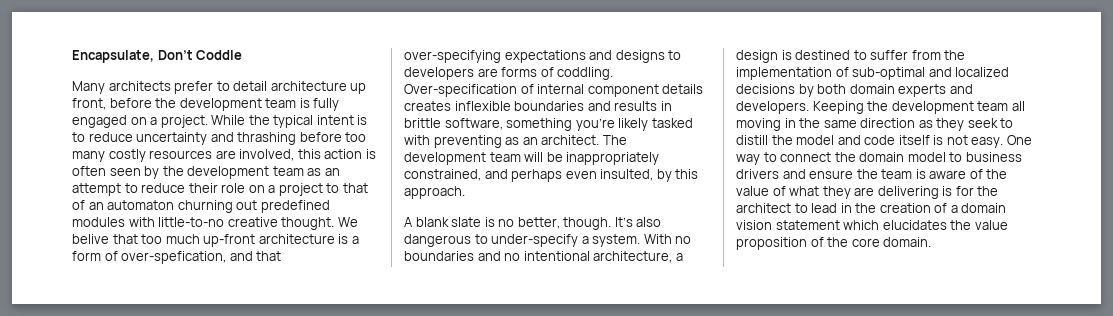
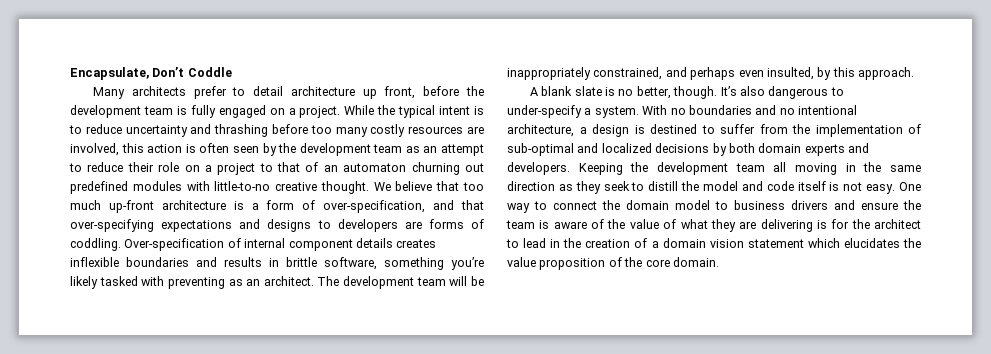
- We belive that too much up-front architecture is a form of over-spefication, and that over-specifying expectations and designs to developers are forms of coddling.
+ We believe that too much up-front architecture is a form of over-specification, and that over-specifying expectations and designs to developers are forms of coddling.

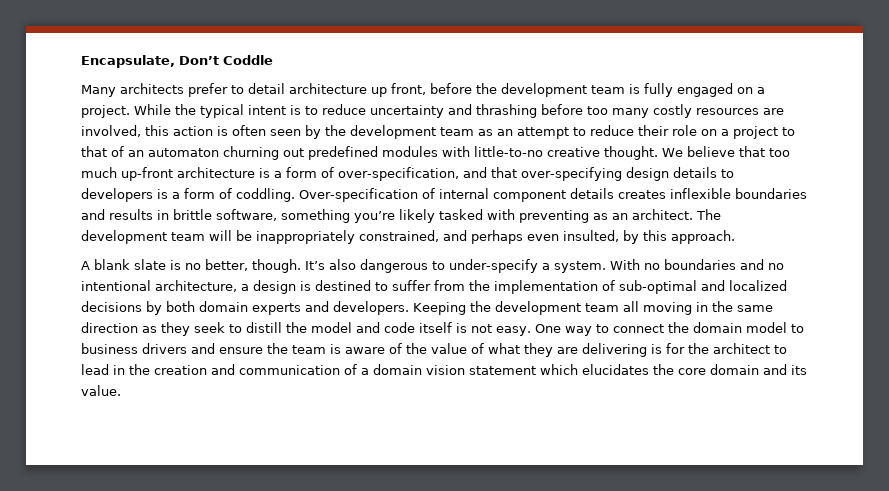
- We believe that too much up-front architecture is a form of over-specification, and that over-specifying expectations and designs to developers are forms of coddling.
+ We believe that too much up-front architecture is a form of over-specification, and that over-specifying design details to developers is a form of coddling.
- One way to connect the domain model to business drivers and ensure the team is aware of the value of what they are delivering is for the architect to lead in the creation of a domain vision statement which elucidates the value proposition of the core domain.
+ One way to connect the domain model to business drivers and ensure the team is aware of the value of what they are delivering is for the architect to lead in the creation and communication of a domain vision statement which elucidates the core domain and its value.

